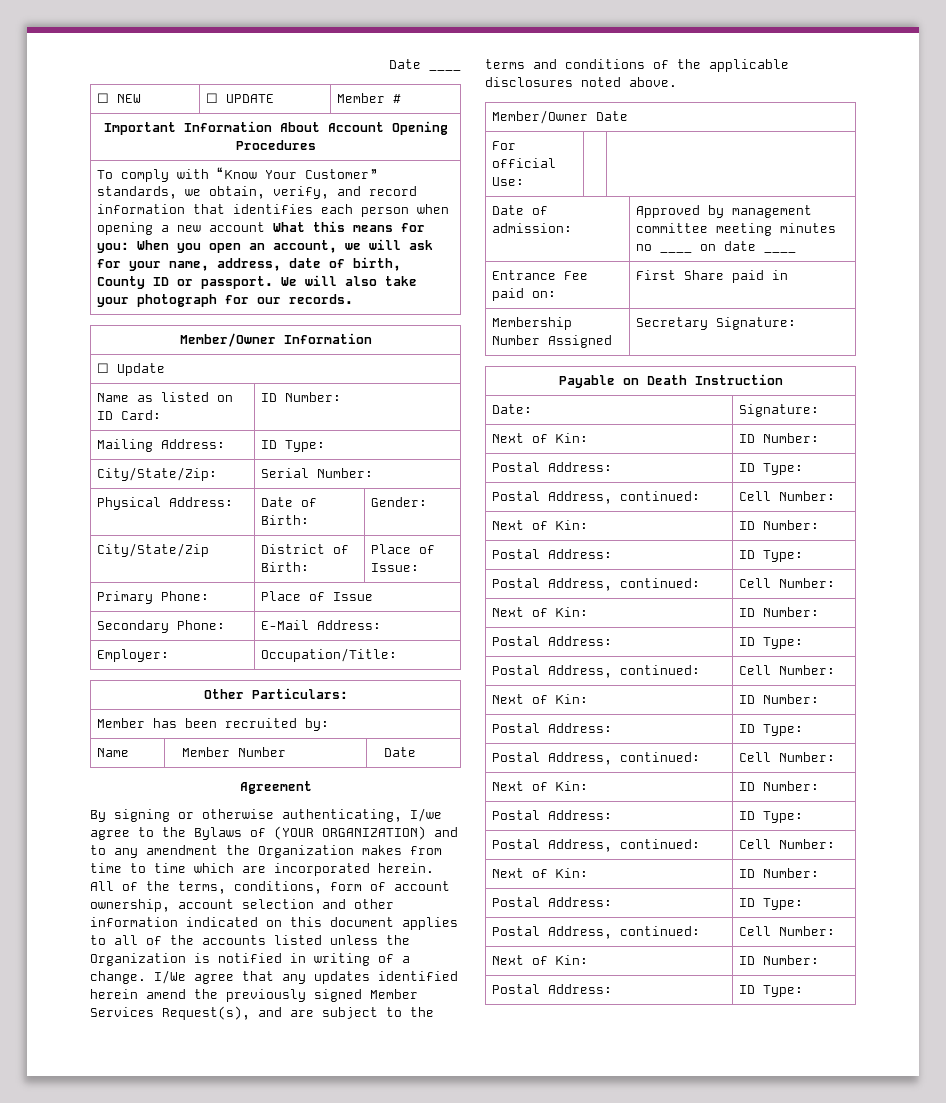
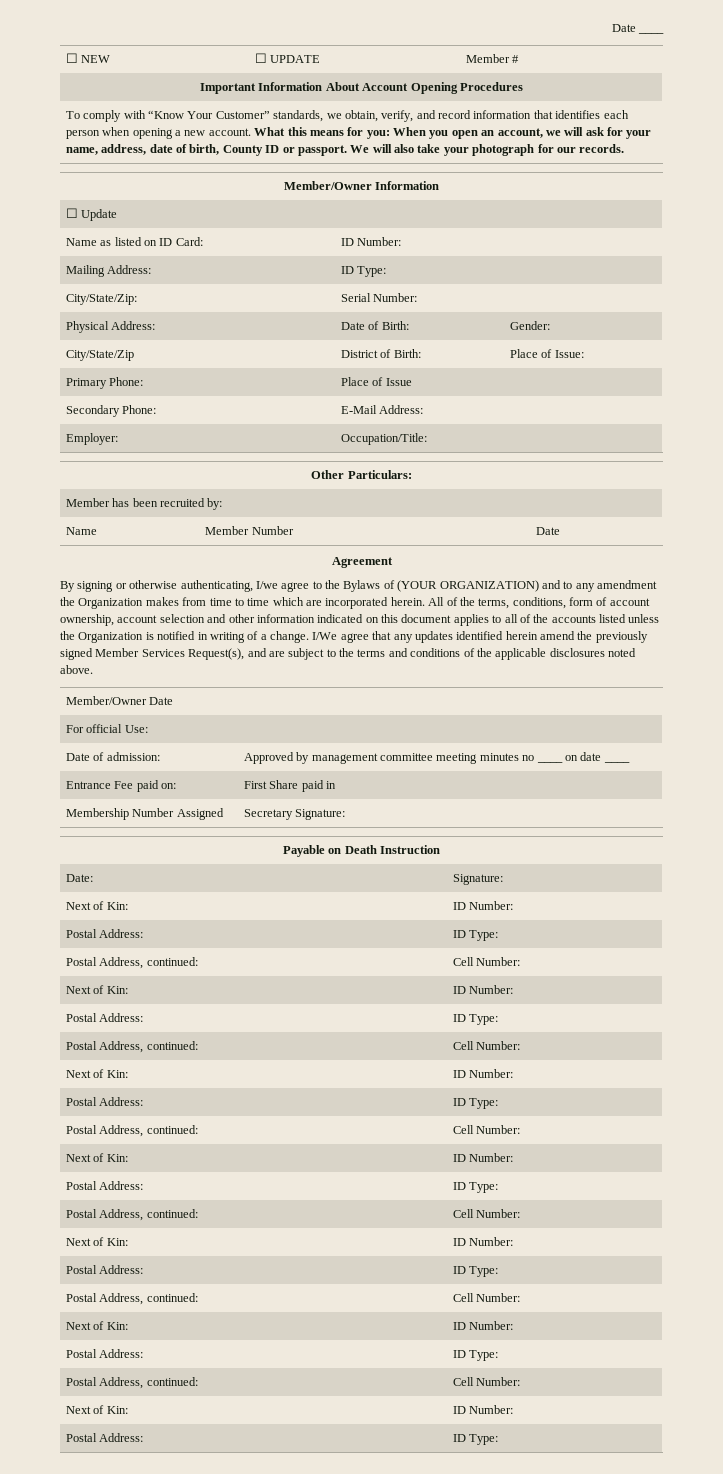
- To comply with “Know Your Customer” standards, we obtain, verify, and record information that identifies each person when opening a new account What this means for you: When you open an account, we will ask for your name, address, date of birth, County ID or passport.
+ To comply with “Know Your Customer” standards, we obtain, verify, and record information that identifies each person when opening a new account. What this means for you: When you open an account, we will ask for your name, address, date of birth, County ID or passport.

